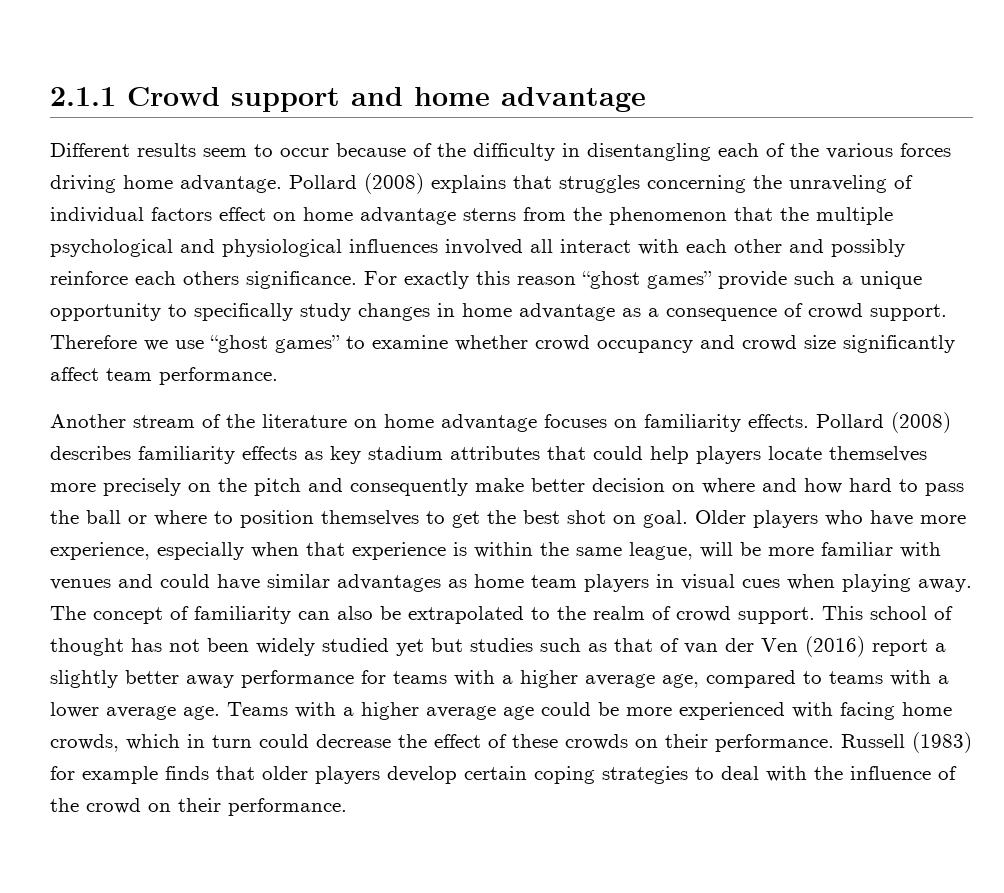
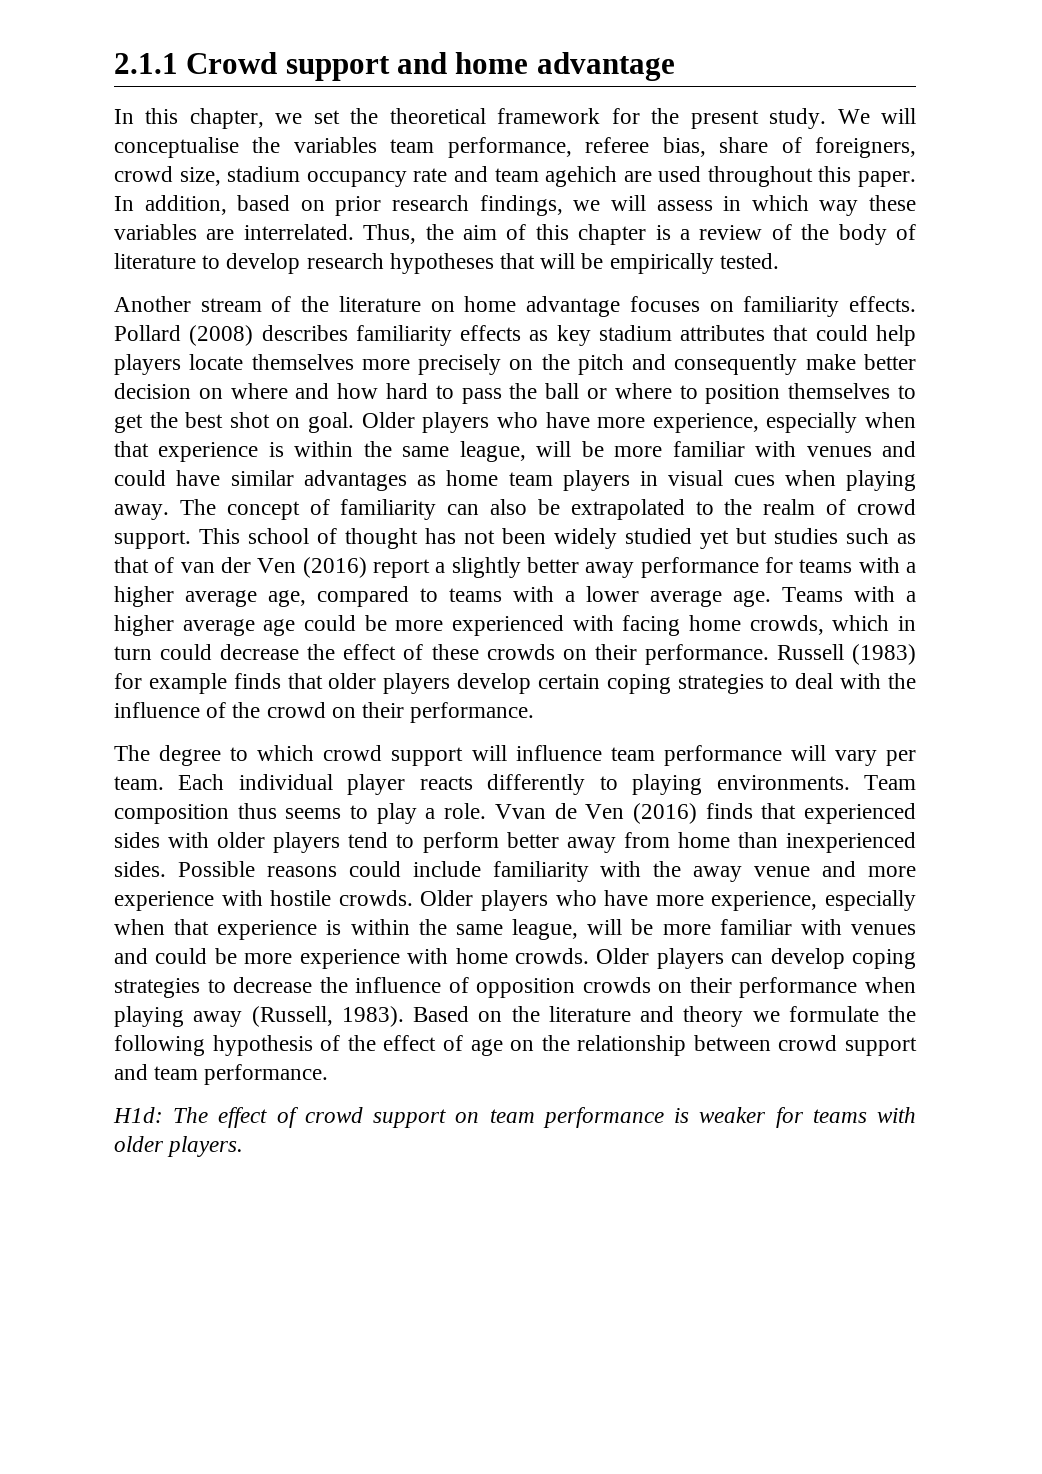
- Different results seem to occur because of the difficulty in disentangling each of the various forces driving home advantage. Pollard (2008) explains that struggles concerning the unraveling of individual factors effect on home advantage sterns from the phenomenon that the multiple psychological and physiological influences involved all interact with each other and possibly reinforce each others significance. For exactly this reason “ghost games” provide such a unique opportunity to specifically study changes in home advantage as a consequence of crowd support. Therefore we use “ghost games” to examine whether crowd occupancy and crowd size significantly affect team performance.
+ In this chapter, we set the theoretical framework for the present study. We will conceptualise the variables team performance, referee bias, share of foreigners, crowd size, stadium occupancy rate and team agehich are used throughout this paper. In addition, based on prior research findings, we will assess in which way these variables are interrelated. Thus, the aim of this chapter is a review of the body of literature to develop research hypotheses that will be empirically tested.
+ The degree to which crowd support will influence team performance will vary per team. Each individual player reacts differently to playing environments. Team composition thus seems to play a role. Vvan de Ven (2016) finds that experienced sides with older players tend to perform better away from home than inexperienced sides. Possible reasons could include familiarity with the away venue and more experience with hostile crowds. Older players who have more experience, especially when that experience is within the same league, will be more familiar with venues and could be more experience with home crowds. Older players can develop coping strategies to decrease the influence of opposition crowds on their performance when playing away (Russell, 1983). Based on the literature and theory we formulate the following hypothesis of the effect of age on the relationship between crowd support and team performance.
+ H1d: The effect of crowd support on team performance is weaker for teams with older players.

